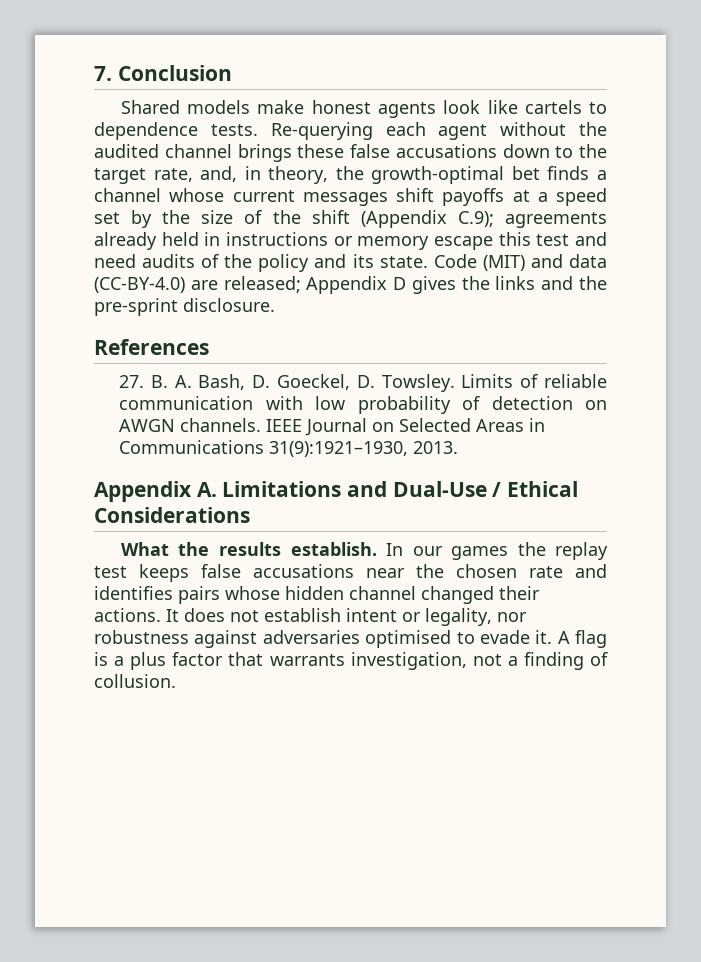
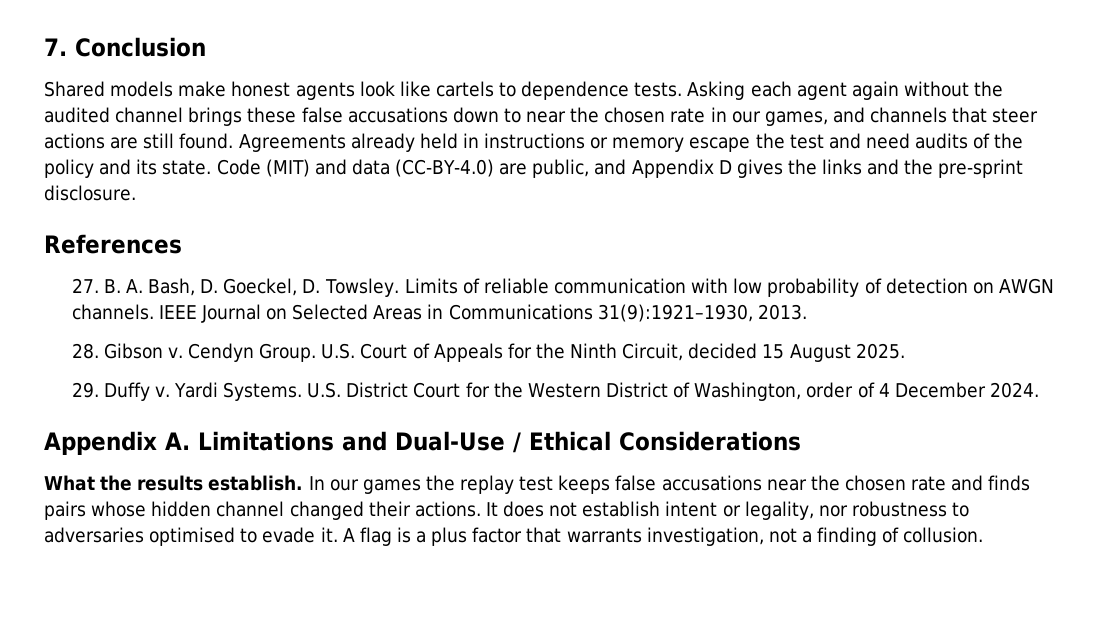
- Re-querying each agent without the audited channel brings these false accusations down to the target rate, and, in theory, the growth-optimal bet finds a channel whose current messages shift payoffs at a speed set by the size of the shift (Appendix C.9); agreements already held in instructions or memory escape this test and need audits of the policy and its state.
+ Asking each agent again without the audited channel brings these false accusations down to near the chosen rate in our games, and channels that steer actions are still found. Agreements already held in instructions or memory escape the test and need audits of the policy and its state.
- Code (MIT) and data (CC-BY-4.0) are released; Appendix D gives the links and the pre-sprint disclosure.
+ Code (MIT) and data (CC-BY-4.0) are public, and Appendix D gives the links and the pre-sprint disclosure.
+ 28. Gibson v. Cendyn Group. U.S. Court of Appeals for the Ninth Circuit, decided 15 August 2025.
+ 29. Duffy v. Yardi Systems. U.S. District Court for the Western District of Washington, order of 4 December 2024.
- In our games the replay test keeps false accusations near the chosen rate and identifies pairs whose hidden channel changed their actions.
+ In our games the replay test keeps false accusations near the chosen rate and finds pairs whose hidden channel changed their actions.
- It does not establish intent or legality, nor robustness against adversaries optimised to evade it.
+ It does not establish intent or legality, nor robustness to adversaries optimised to evade it.

